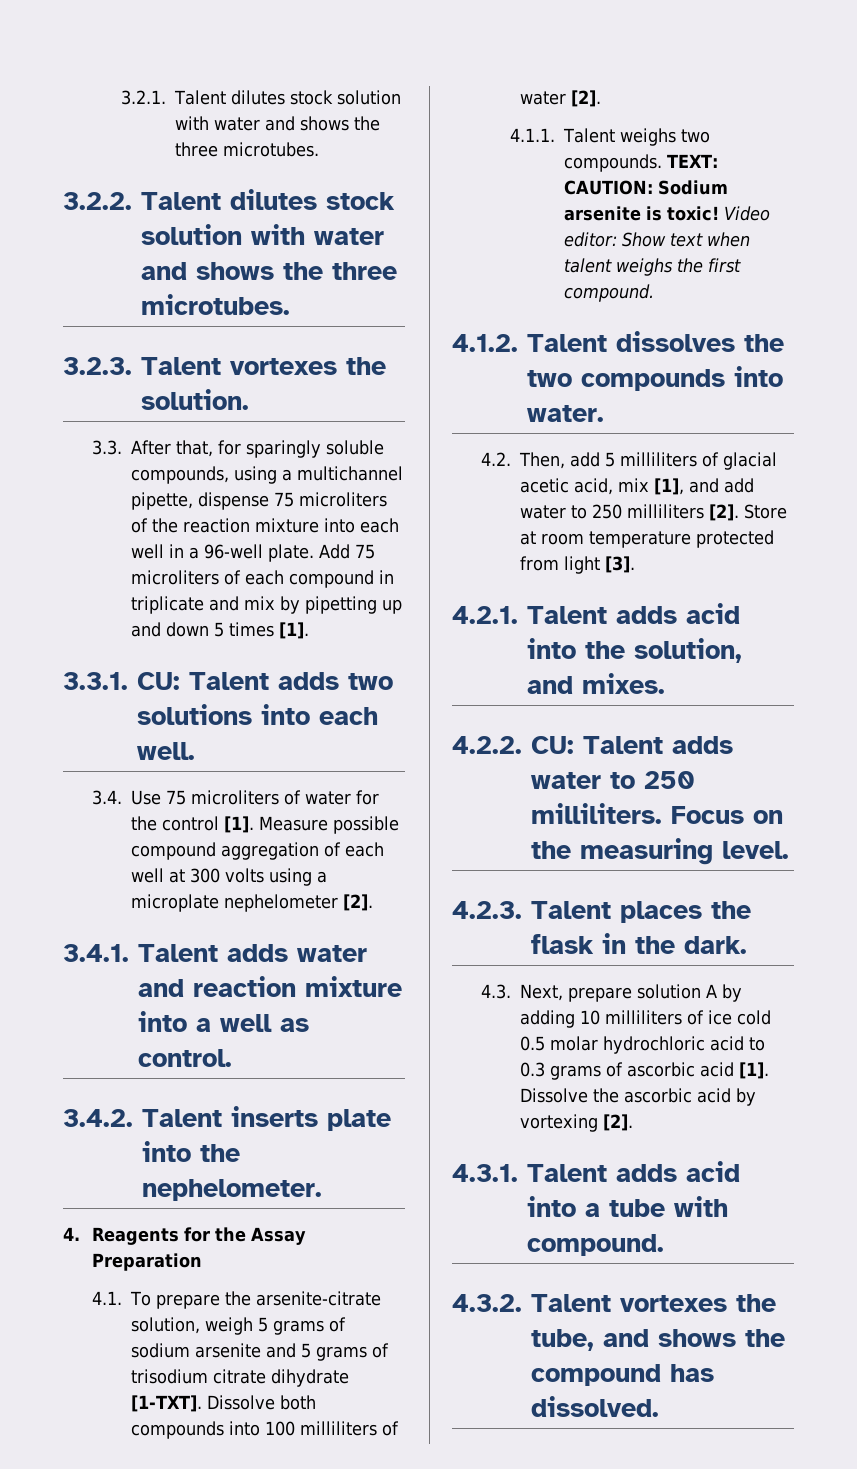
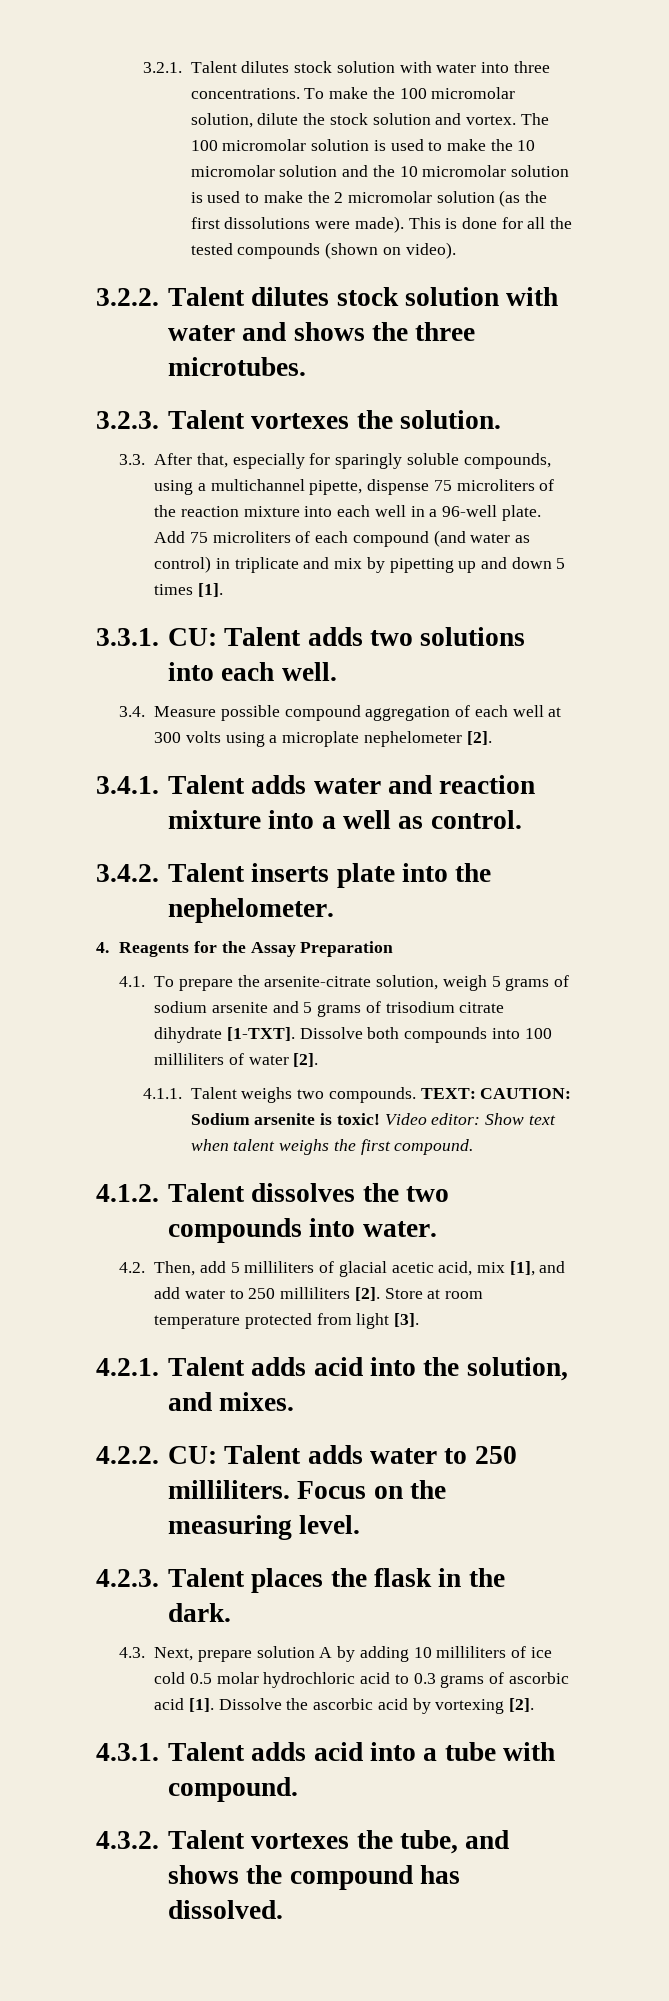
- 3.2.1. Talent dilutes stock solution with water and shows the three microtubes.
+ 3.2.1. Talent dilutes stock solution with water into three concentrations. To make the 100 micromolar solution, dilute the stock solution and vortex. The 100 micromolar solution is used to make the 10 micromolar solution and the 10 micromolar solution is used to make the 2 micromolar solution (as the first dissolutions were made). This is done for all the tested compounds (shown on video).
- 3.3. After that, for sparingly soluble compounds, using a multichannel pipette, dispense 75 microliters of the reaction mixture into each well in a 96-well plate.
+ 3.3. After that, especially for sparingly soluble compounds, using a multichannel pipette, dispense 75 microliters of the reaction mixture into each well in a 96-well plate.
- Add 75 microliters of each compound in triplicate and mix by pipetting up and down 5 times [1].
+ Add 75 microliters of each compound (and water as control) in triplicate and mix by pipetting up and down 5 times [1].
- 3.4. Use 75 microliters of water for the control [1]. Measure possible compound aggregation of each well at 300 volts using a microplate nephelometer [2].
+ 3.4. Measure possible compound aggregation of each well at 300 volts using a microplate nephelometer [2].

